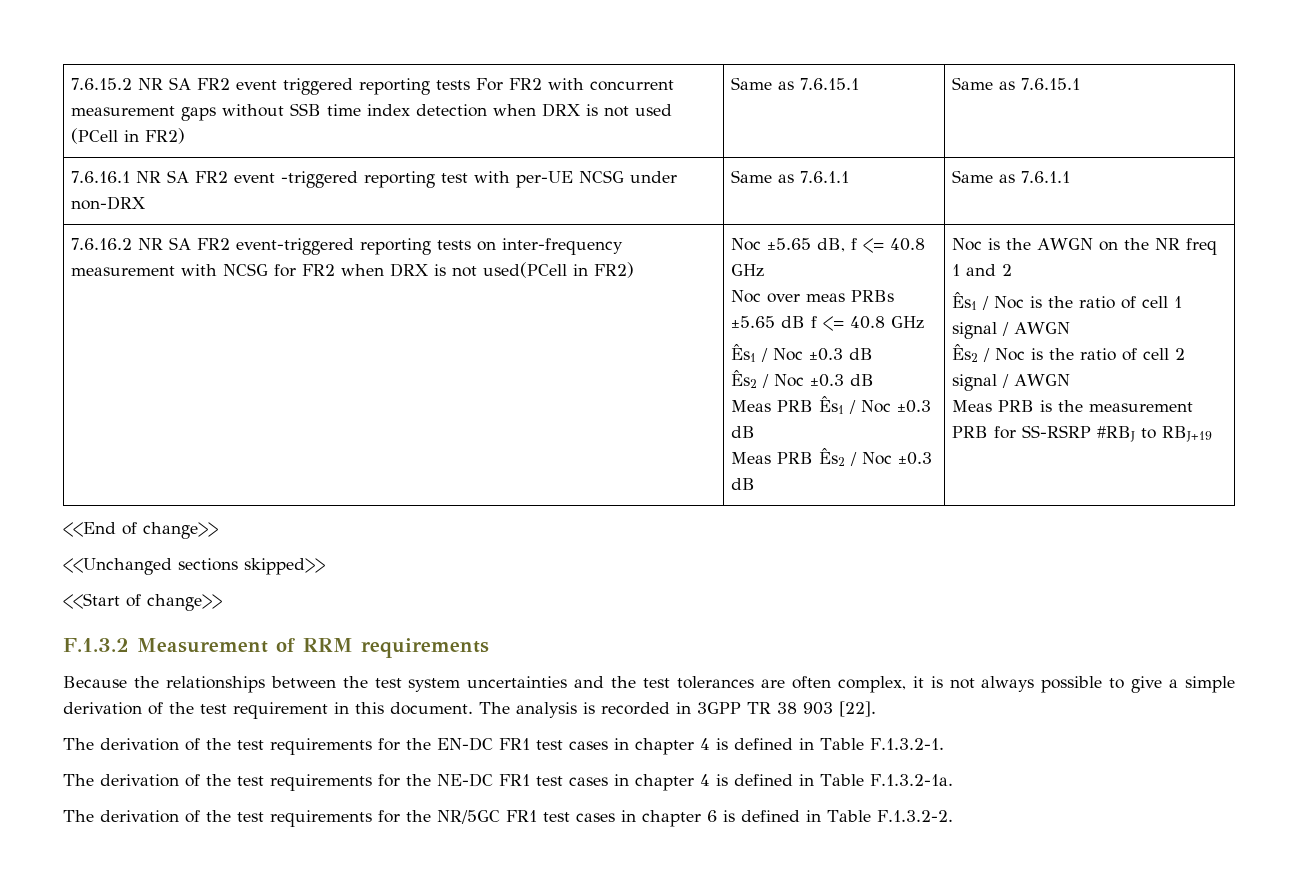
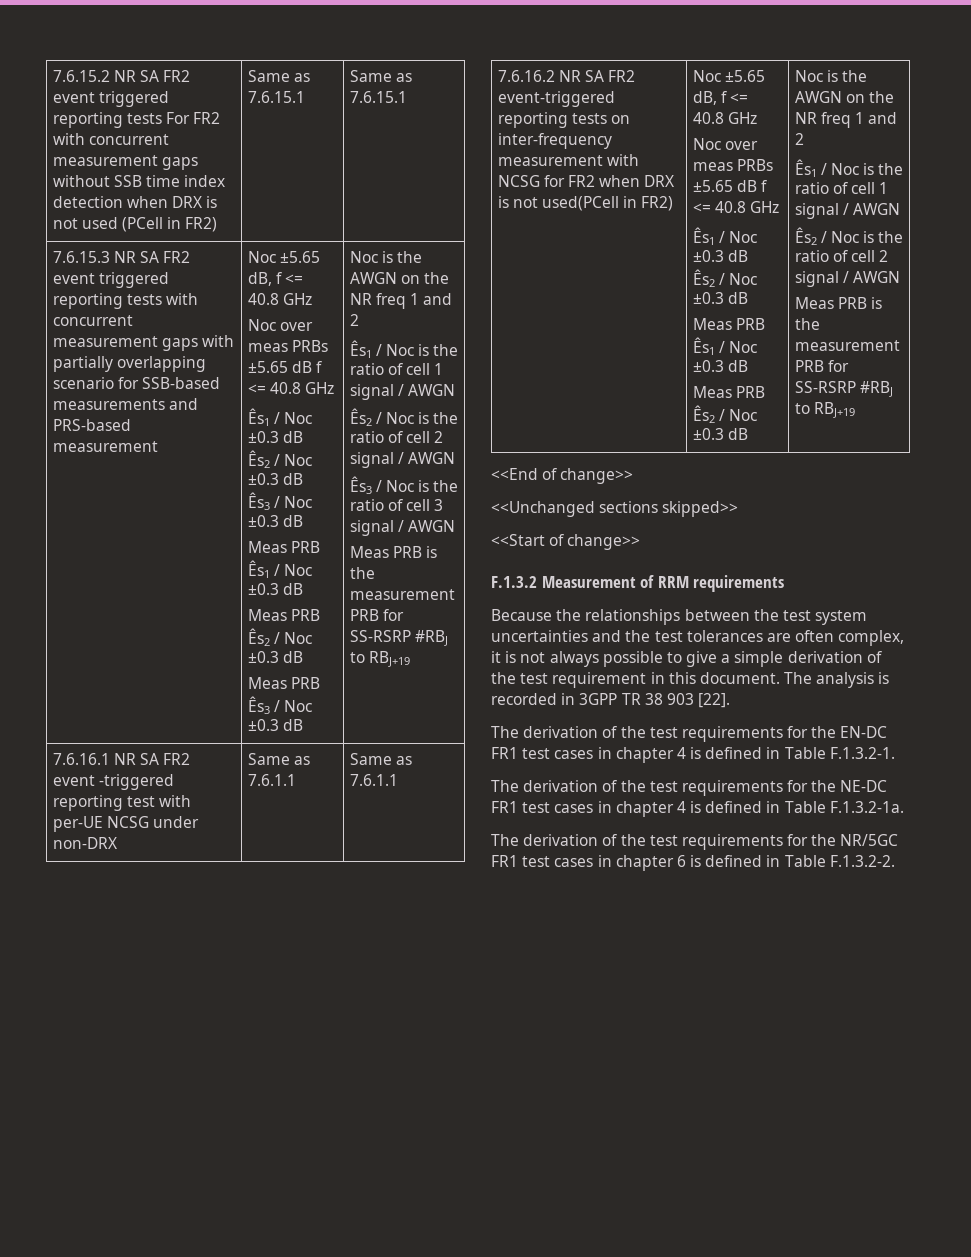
+ 7.6.15.3 NR SA FR2 event triggered reporting tests with concurrent measurement gaps with partially overlapping scenario for SSB-based measurements and PRS-based measurement | Noc ±5.65 dB, f <= 40.8 GHz
+ Noc over meas PRBs ±5.65 dB f <= 40.8 GHz
+ Ês1 / Noc ±0.3 dB
+ Ês2 / Noc ±0.3 dB
+ Ês3 / Noc ±0.3 dB
+ Meas PRB Ês1 / Noc ±0.3 dB
+ Meas PRB Ês2 / Noc ±0.3 dB
+ Meas PRB Ês3 / Noc ±0.3 dB | Noc is the AWGN on the NR freq 1 and 2
+ Ês1 / Noc is the ratio of cell 1 signal / AWGN
+ Ês2 / Noc is the ratio of cell 2 signal / AWGN
+ Ês3 / Noc is the ratio of cell 3 signal / AWGN
+ Meas PRB is the measurement PRB for SS-RSRP #RBJ to RBJ+19

